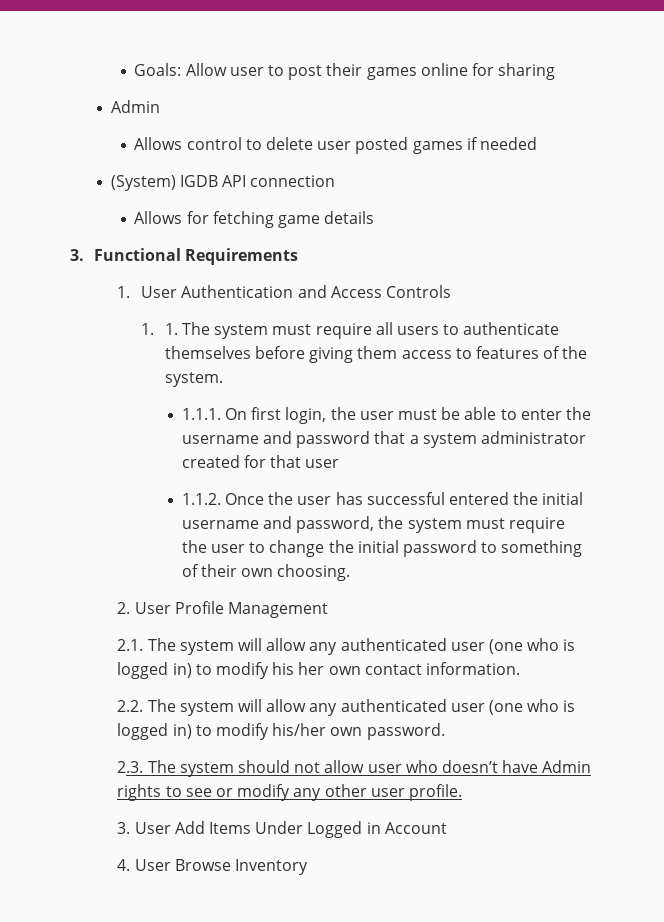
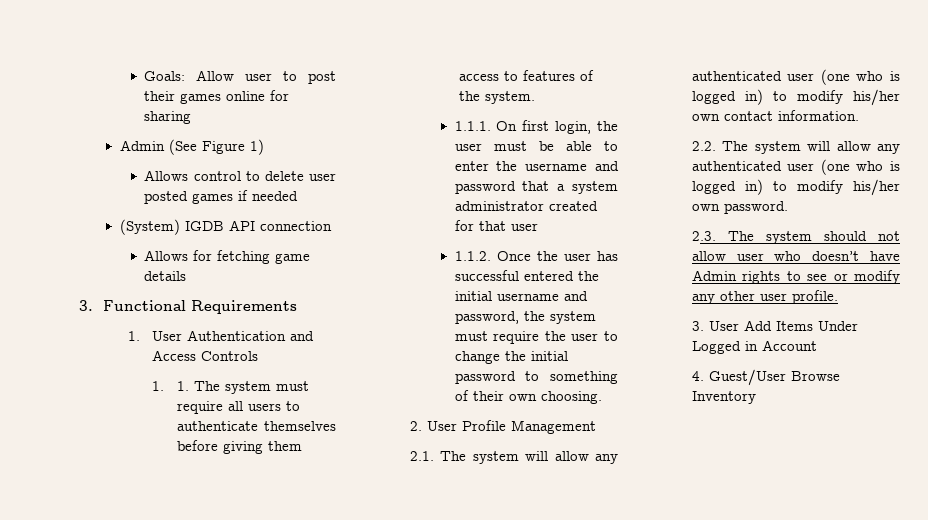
  Goals: Allow user to post their games online for sharing
- Admin
+ Admin (See Figure 1)
- 2.1. The system will allow any authenticated user (one who is logged in) to modify his her own contact information.
+ 2.1. The system will allow any authenticated user (one who is logged in) to modify his/her own contact information.
- 4. User Browse Inventory
+ 4. Guest/User Browse Inventory

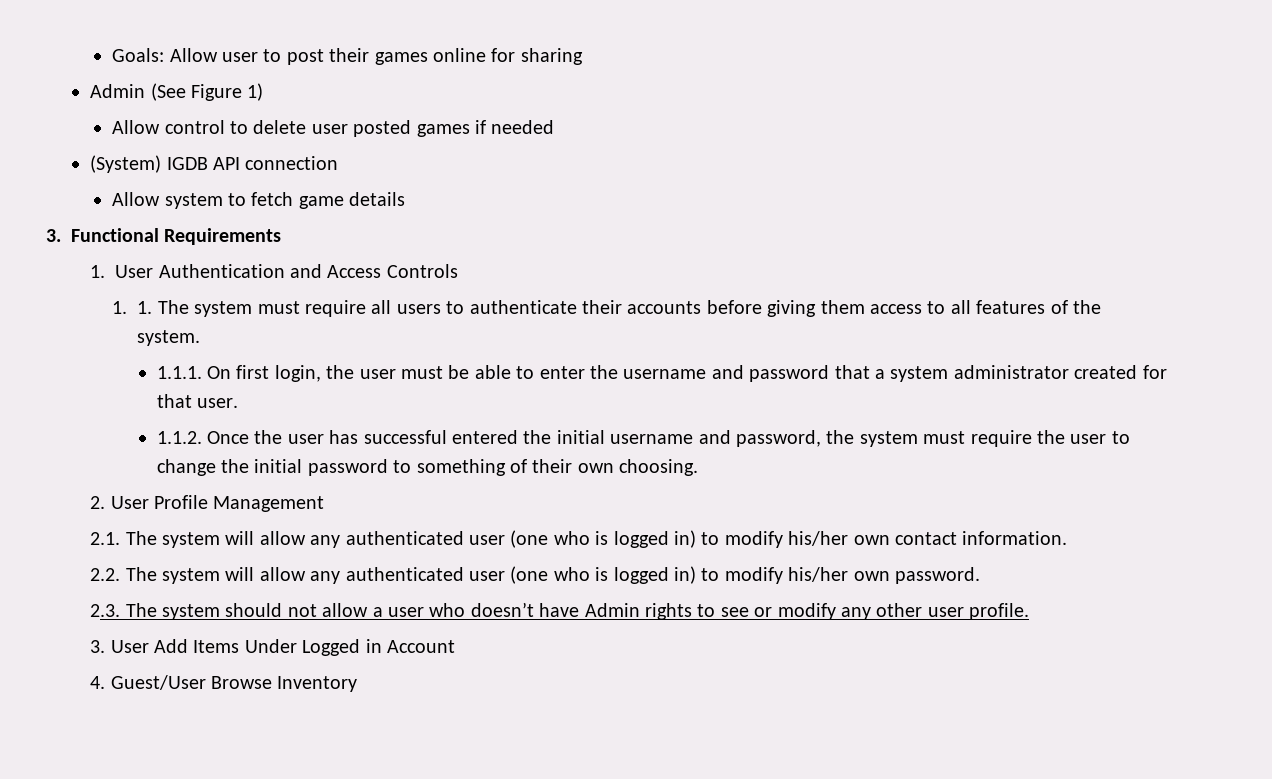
- Allows control to delete user posted games if needed
+ Allow control to delete user posted games if needed
- Allows for fetching game details
+ Allow system to fetch game details
- 1. 1. The system must require all users to authenticate themselves before giving them access to features of the system.
+ 1. 1. The system must require all users to authenticate their accounts before giving them access to all features of the system.
- 1.1.1. On first login, the user must be able to enter the username and password that a system administrator created for that user
+ 1.1.1. On first login, the user must be able to enter the username and password that a system administrator created for that user.
- 2.3. The system should not allow user who doesn’t have Admin rights to see or modify any other user profile.
+ 2.3. The system should not allow a user who doesn’t have Admin rights to see or modify any other user profile.

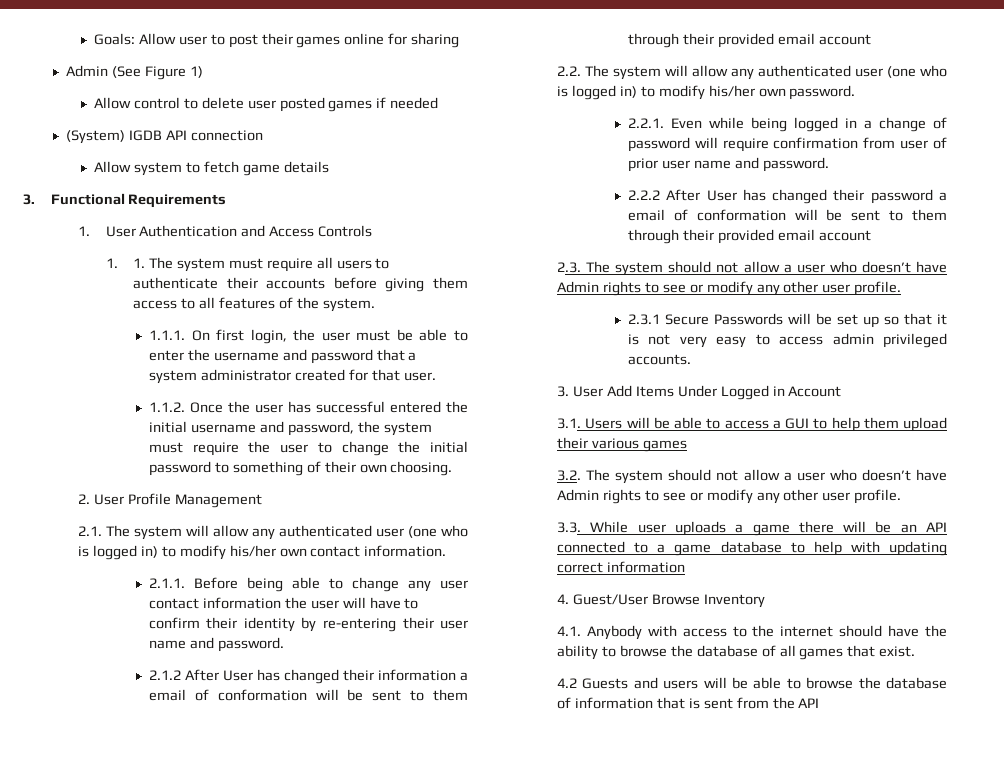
+ 2.1.1. Before being able to change any user contact information the user will have to confirm their identity by re-entering their user name and password.
+ 2.1.2 After User has changed their information a email of conformation will be sent to them through their provided email account
+ 2.2.1. Even while being logged in a change of password will require confirmation from user of prior user name and password.
+ 2.2.2 After User has changed their password a email of conformation will be sent to them through their provided email account
+ 2.3.1 Secure Passwords will be set up so that it is not very easy to access admin privileged accounts.
+ 3.1. Users will be able to access a GUI to help them upload their various games
+ 3.2. The system should not allow a user who doesn’t have Admin rights to see or modify any other user profile.
+ 3.3. While user uploads a game there will be an API connected to a game database to help with updating correct information
  4. Guest/User Browse Inventory
+ 4.1. Anybody with access to the internet should have the ability to browse the database of all games that exist.
+ 4.2 Guests and users will be able to browse the database of information that is sent from the API

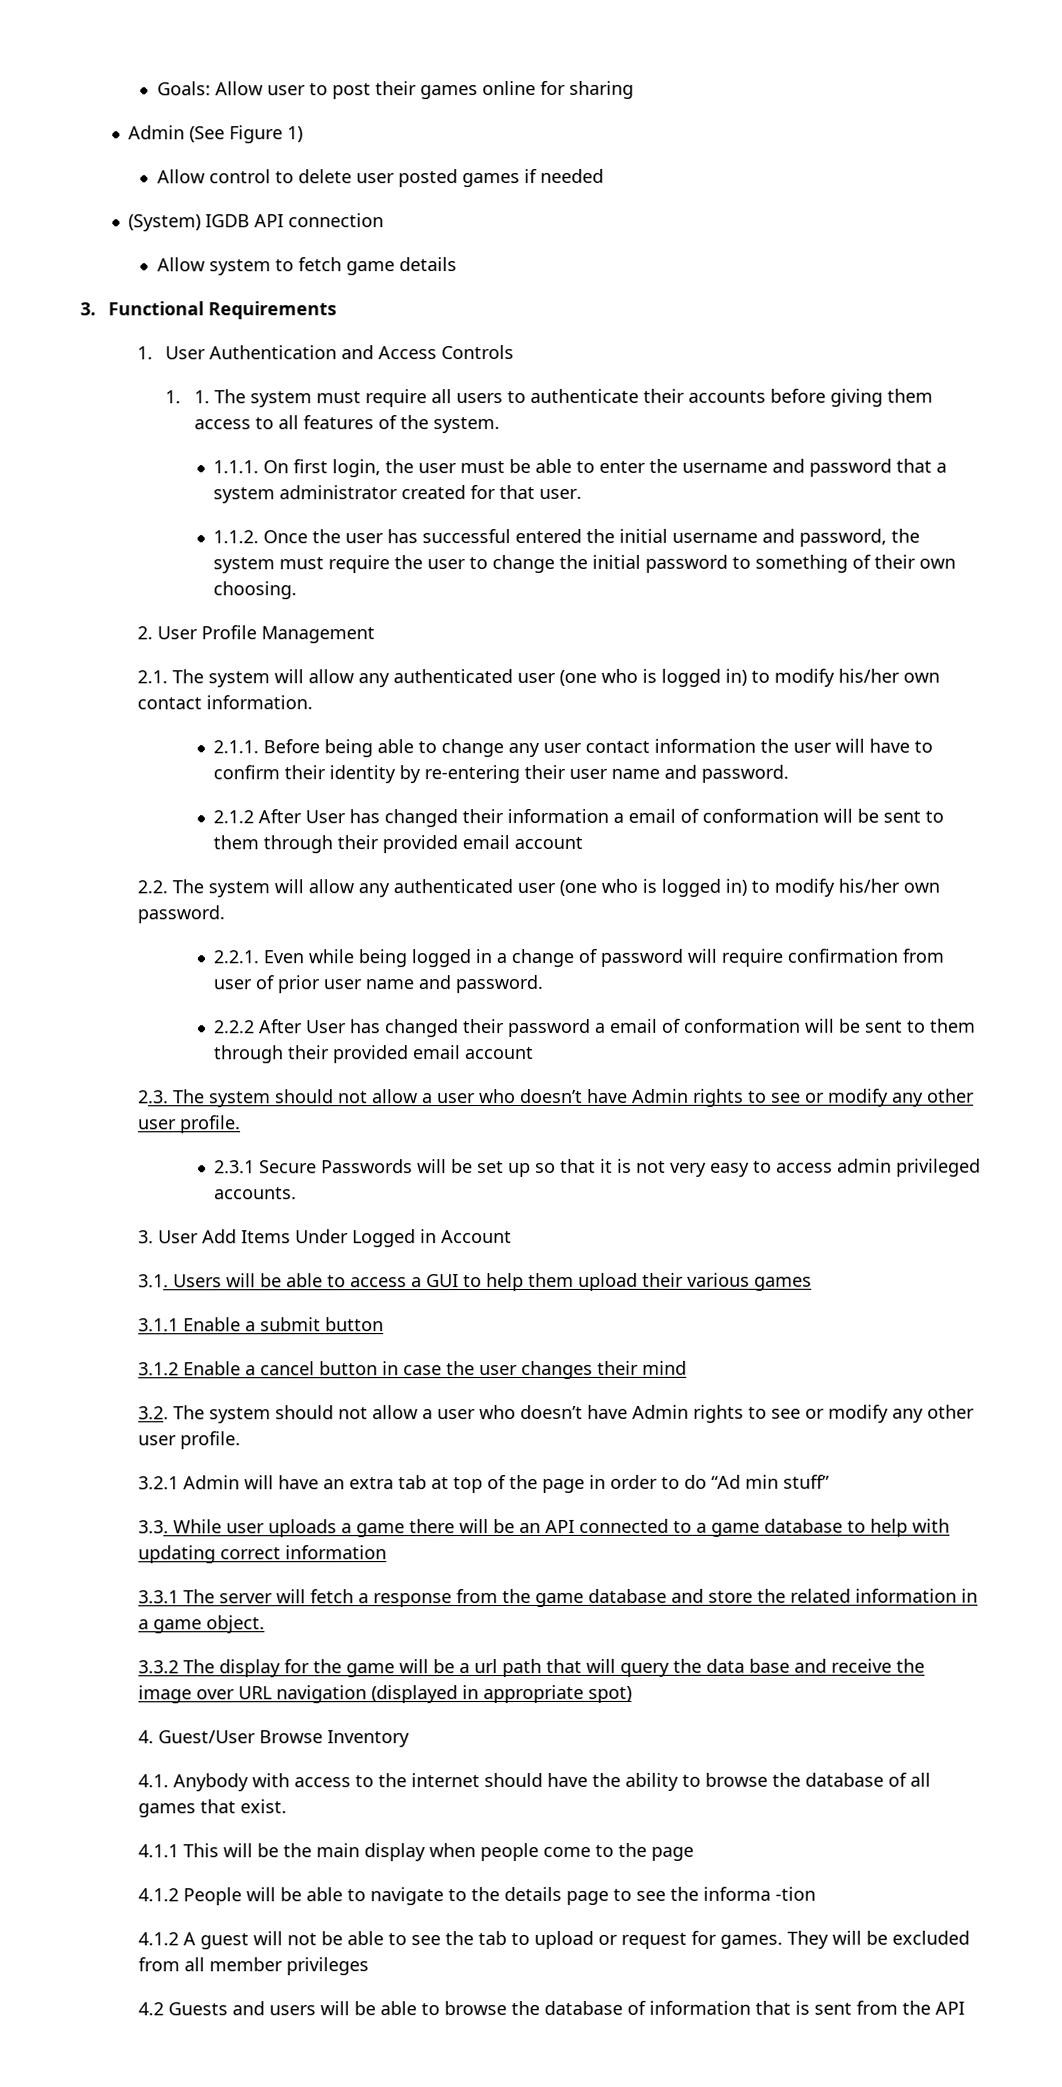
+ 3.1.1 Enable a submit button
+ 3.1.2 Enable a cancel button in case the user changes their mind
+ 3.2.1 Admin will have an extra tab at top of the page in order to do “Ad min stuff”
+ 3.3.1 The server will fetch a response from the game database and store the related information in a game object.
+ 3.3.2 The display for the game will be a url path that will query the data base and receive the image over URL navigation (displayed in appropriate spot)
+ 4.1.1 This will be the main display when people come to the page
+ 4.1.2 People will be able to navigate to the details page to see the informa -tion
+ 4.1.2 A guest will not be able to see the tab to upload or request for games. They will be excluded from all member privileges

